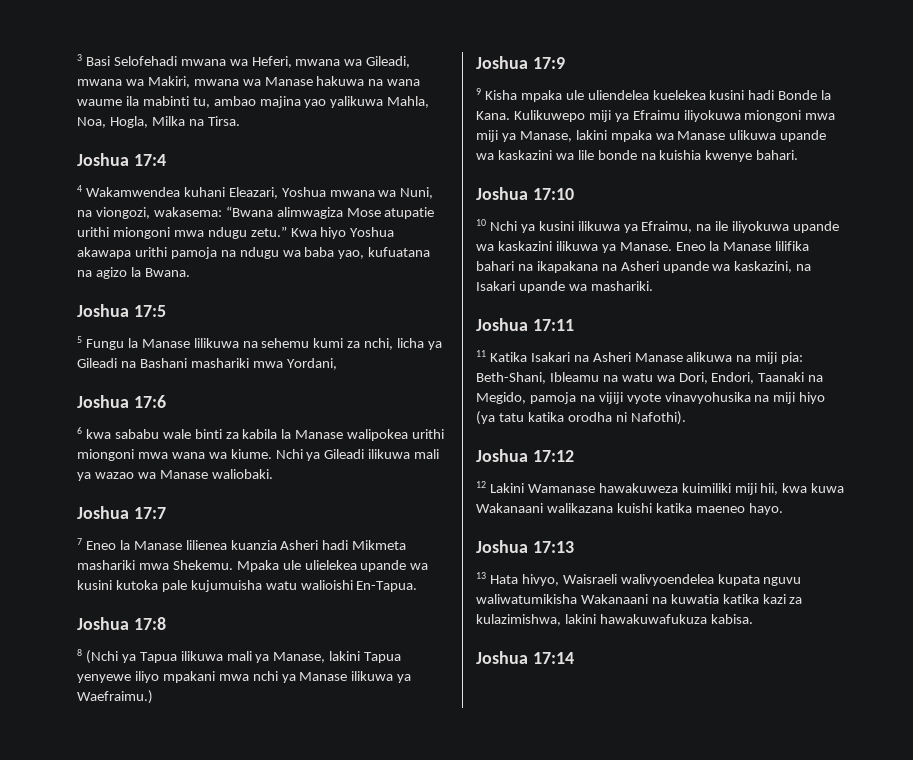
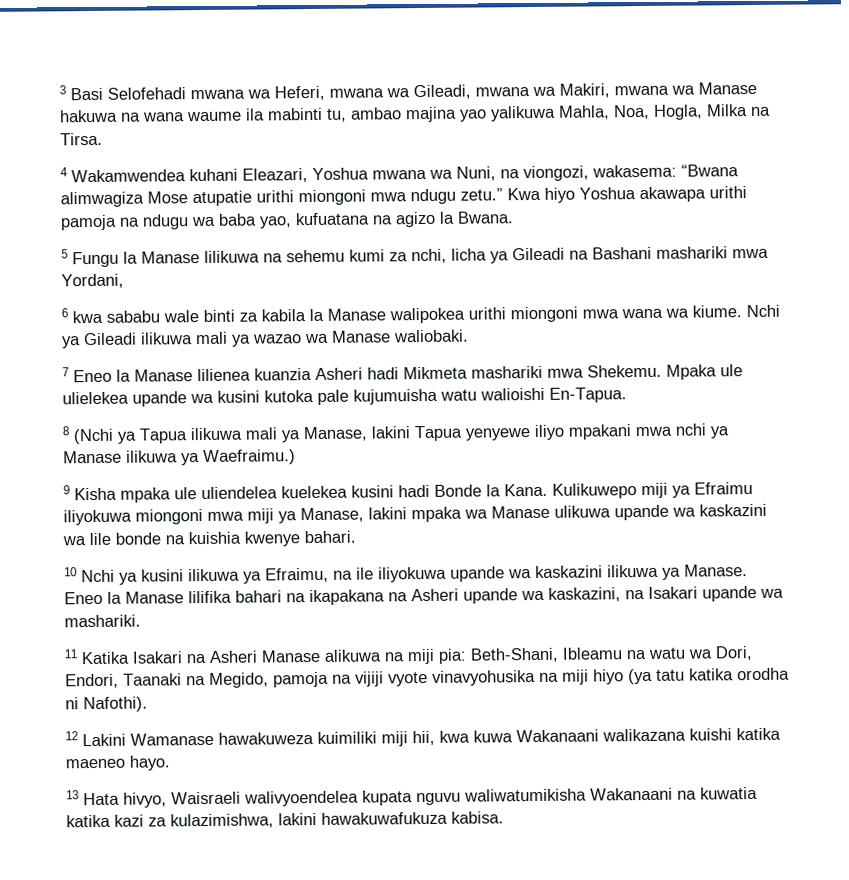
- Joshua 17:4
- Joshua 17:5
- Joshua 17:6
- Joshua 17:7
- Joshua 17:8
- Joshua 17:9
- Joshua 17:10
- Joshua 17:11
- Joshua 17:12
- Joshua 17:13
- Joshua 17:14

